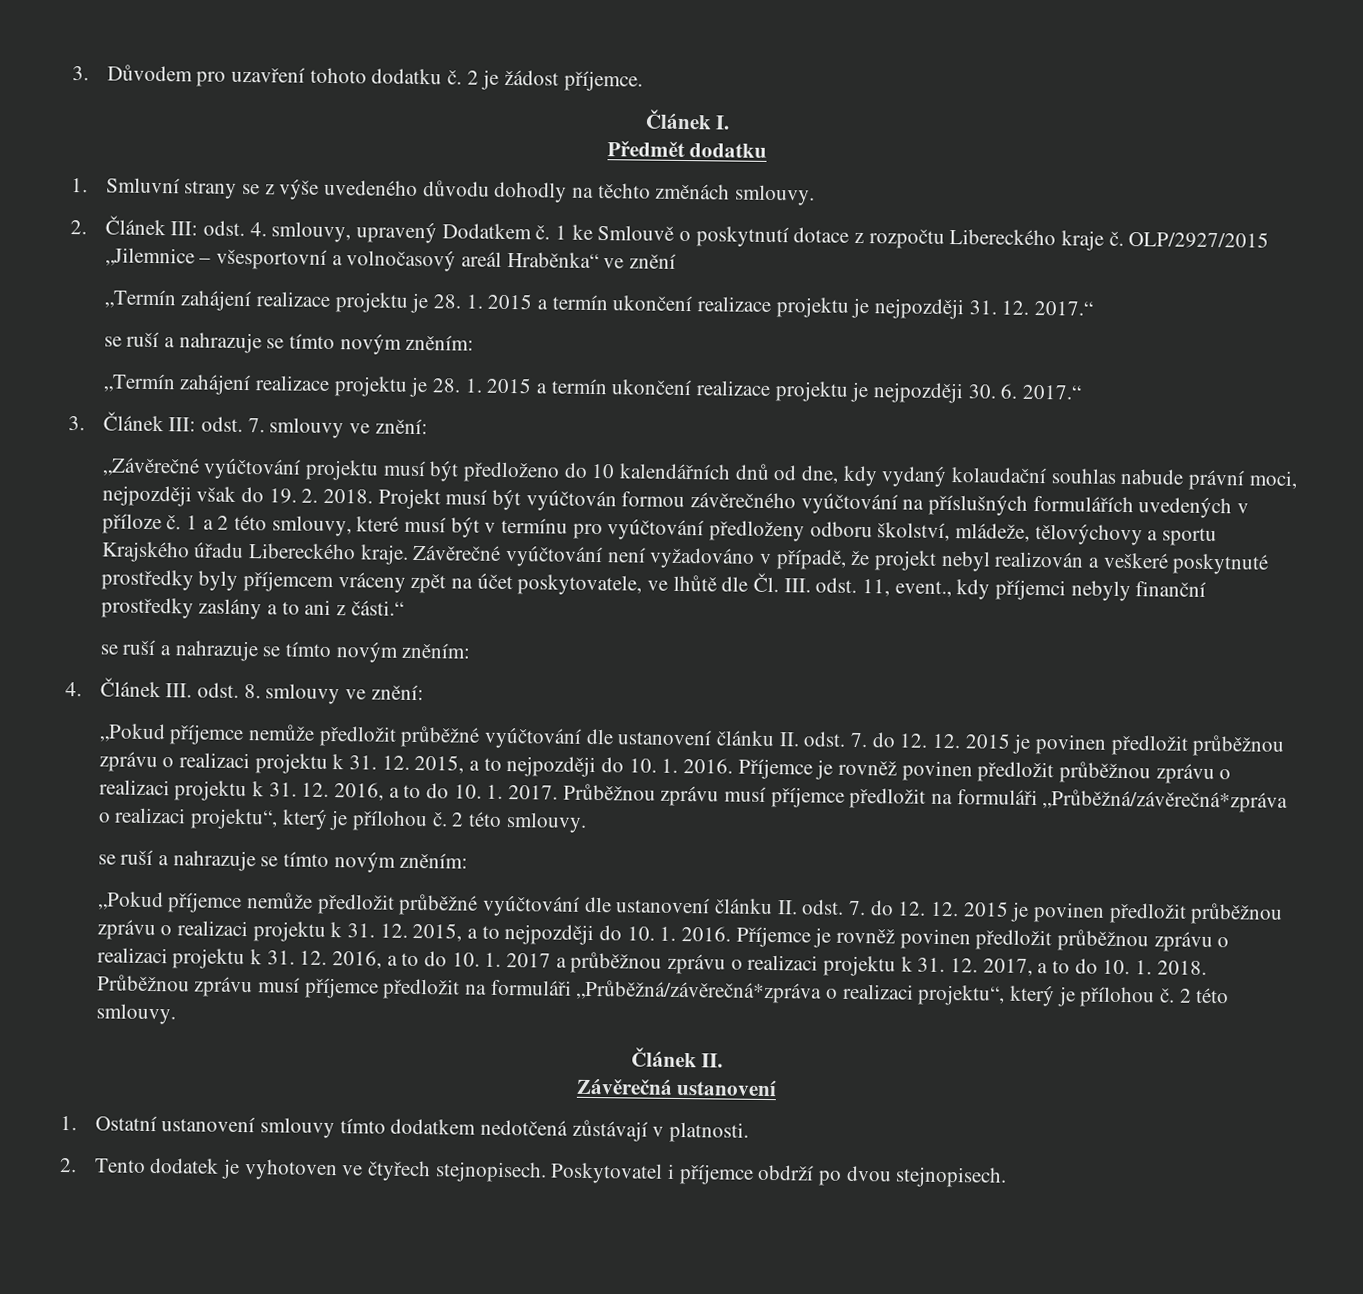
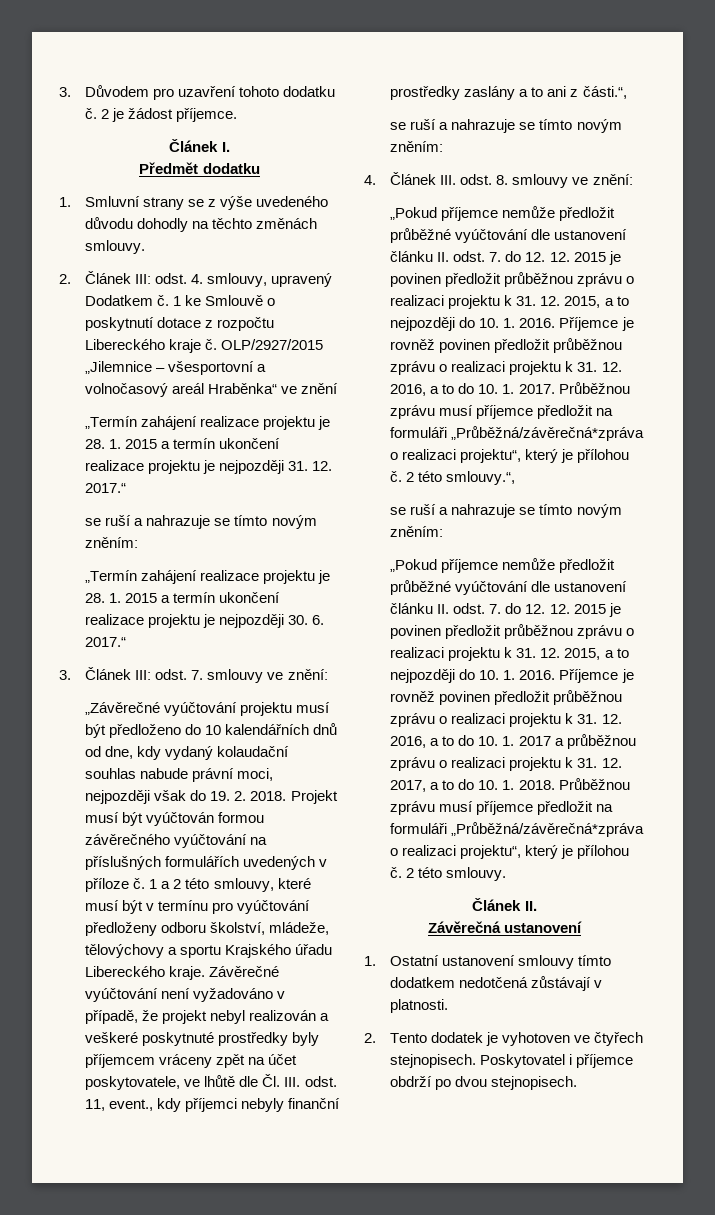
- Závěrečné vyúčtování není vyžadováno v případě, že projekt nebyl realizován a veškeré poskytnuté prostředky byly příjemcem vráceny zpět na účet poskytovatele, ve lhůtě dle Čl. III. odst. 11, event., kdy příjemci nebyly finanční prostředky zaslány a to ani z části.“
+ Závěrečné vyúčtování není vyžadováno v případě, že projekt nebyl realizován a veškeré poskytnuté prostředky byly příjemcem vráceny zpět na účet poskytovatele, ve lhůtě dle Čl. III. odst. 11, event., kdy příjemci nebyly finanční prostředky zaslány a to ani z části.“,
- Příjemce je rovněž povinen předložit průběžnou zprávu o realizaci projektu k 31. 12. 2016, a to do 10. 1. 2017. Průběžnou zprávu musí příjemce předložit na formuláři „Průběžná/závěrečná*zpráva o realizaci projektu“, který je přílohou č. 2 této smlouvy.
+ Příjemce je rovněž povinen předložit průběžnou zprávu o realizaci projektu k 31. 12. 2016, a to do 10. 1. 2017. Průběžnou zprávu musí příjemce předložit na formuláři „Průběžná/závěrečná*zpráva o realizaci projektu“, který je přílohou č. 2 této smlouvy.“,

